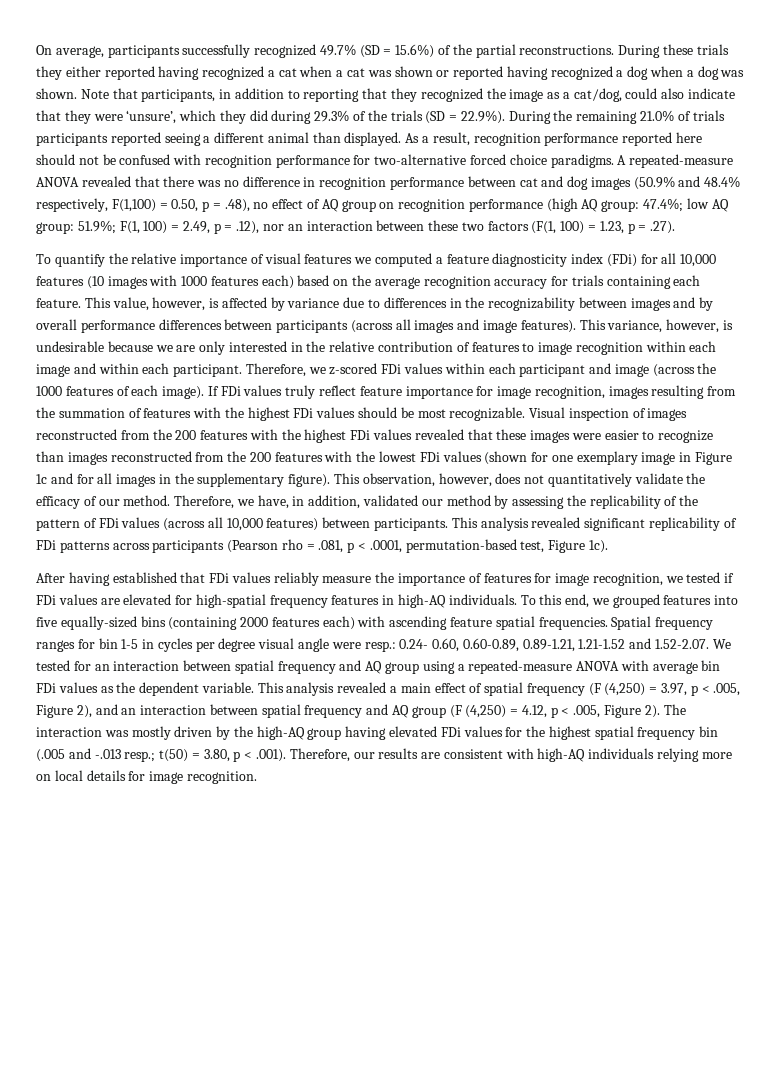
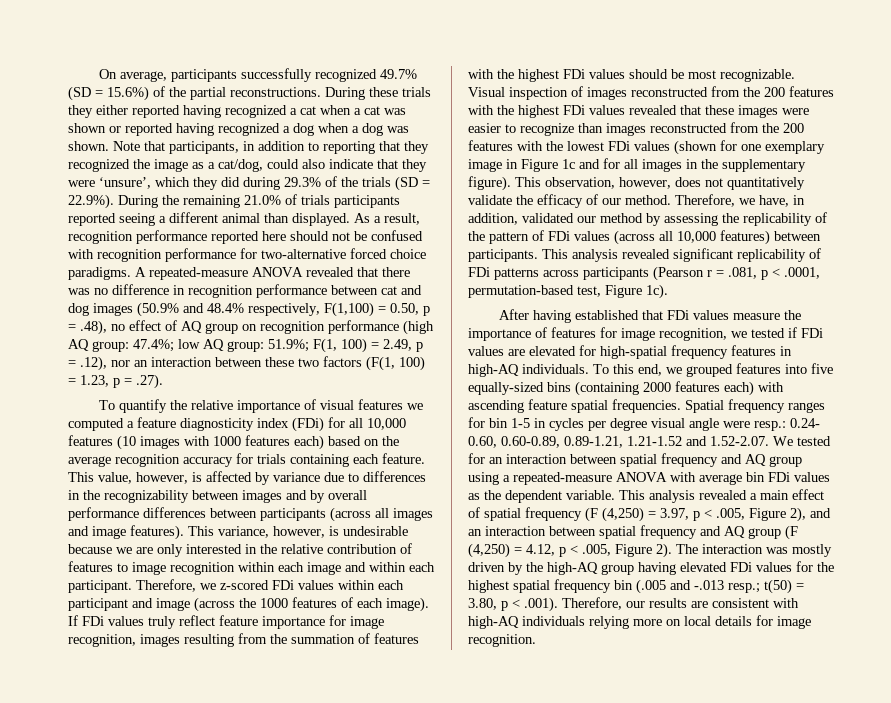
- This analysis revealed significant replicability of FDi patterns across participants (Pearson rho = .081, p < .0001, permutation-based test, Figure 1c).
+ This analysis revealed significant replicability of FDi patterns across participants (Pearson r = .081, p < .0001, permutation-based test, Figure 1c).
- After having established that FDi values reliably measure the importance of features for image recognition, we tested if FDi values are elevated for high-spatial frequency features in high-AQ individuals.
+ After having established that FDi values measure the importance of features for image recognition, we tested if FDi values are elevated for high-spatial frequency features in high-AQ individuals.

